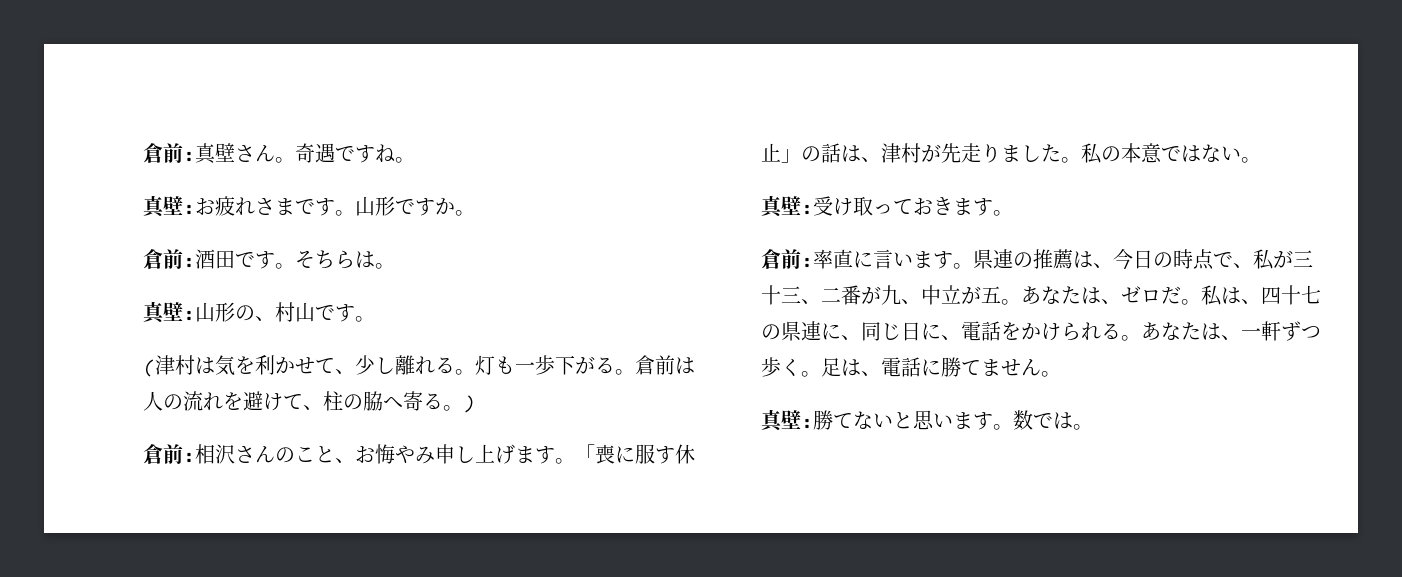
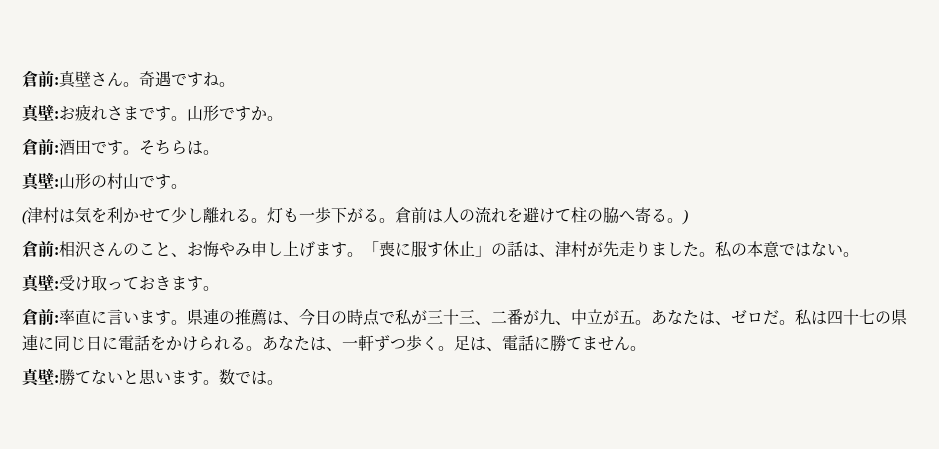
- 真壁:山形の、村山です。
+ 真壁:山形の村山です。
- (津村は気を利かせて、少し離れる。
+ (津村は気を利かせて少し離れる。
- 倉前は人の流れを避けて、柱の脇へ寄る。)
+ 倉前は人の流れを避けて柱の脇へ寄る。)
- 県連の推薦は、今日の時点で、私が三十三、二番が九、中立が五。
+ 県連の推薦は、今日の時点で私が三十三、二番が九、中立が五。
- 私は、四十七の県連に、同じ日に、電話をかけられる。
+ 私は四十七の県連に同じ日に電話をかけられる。

